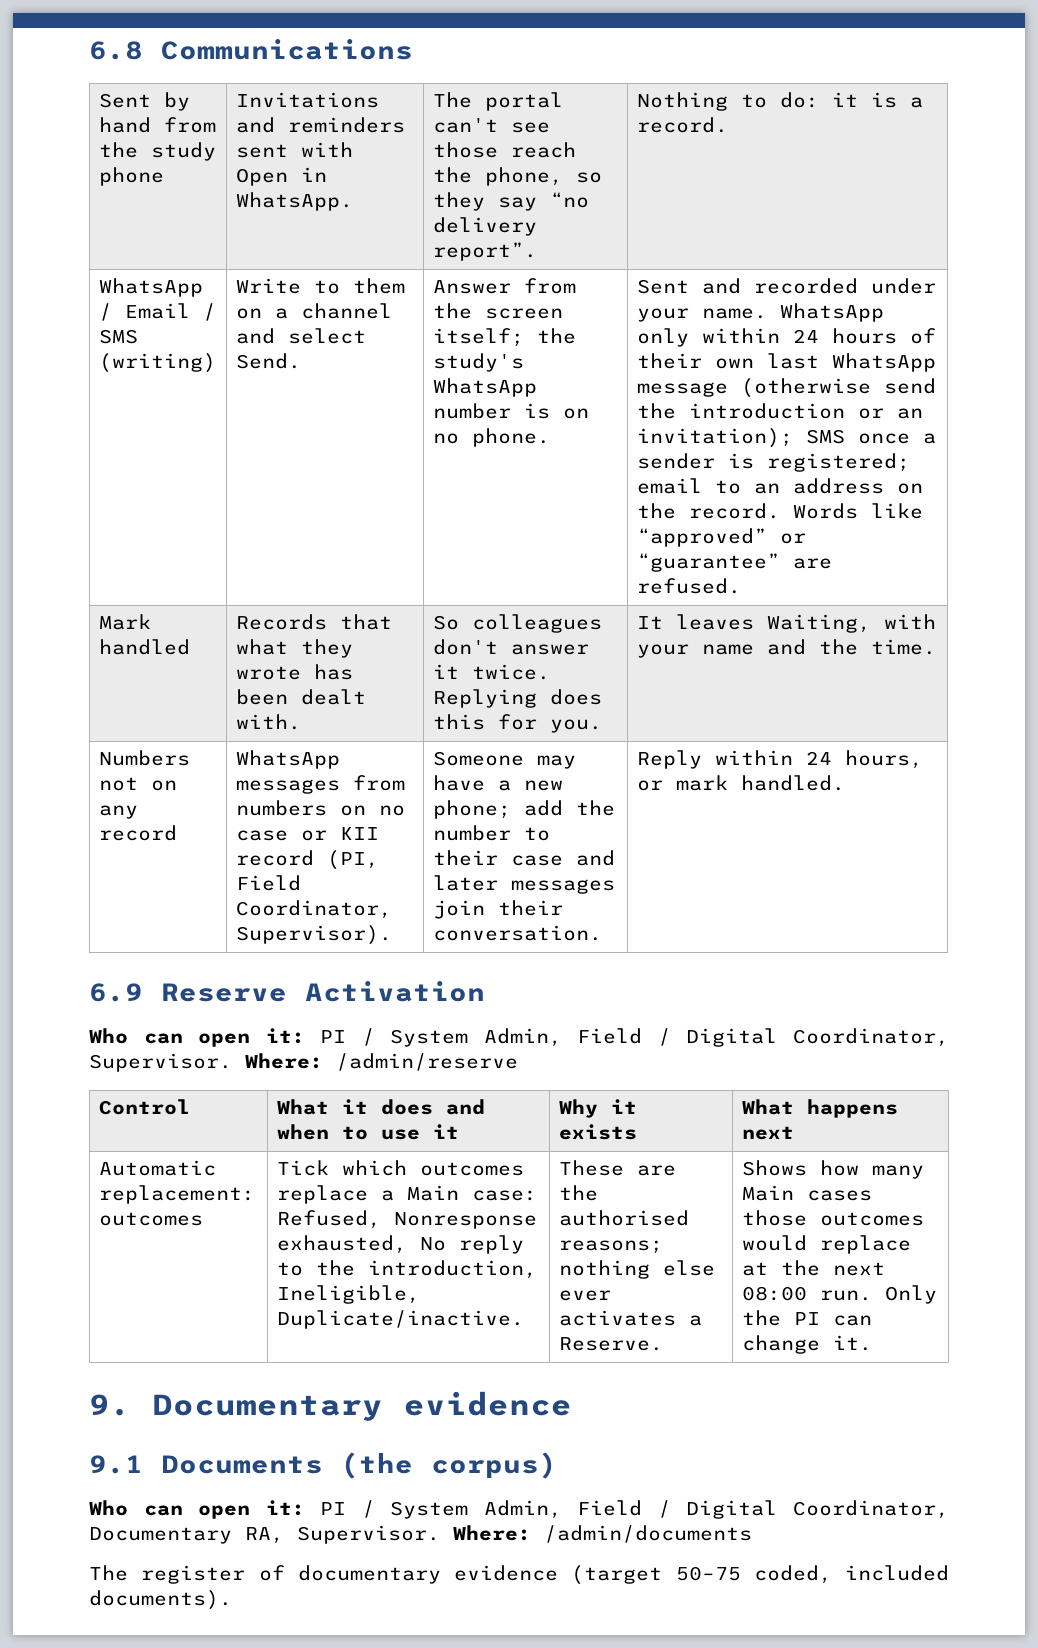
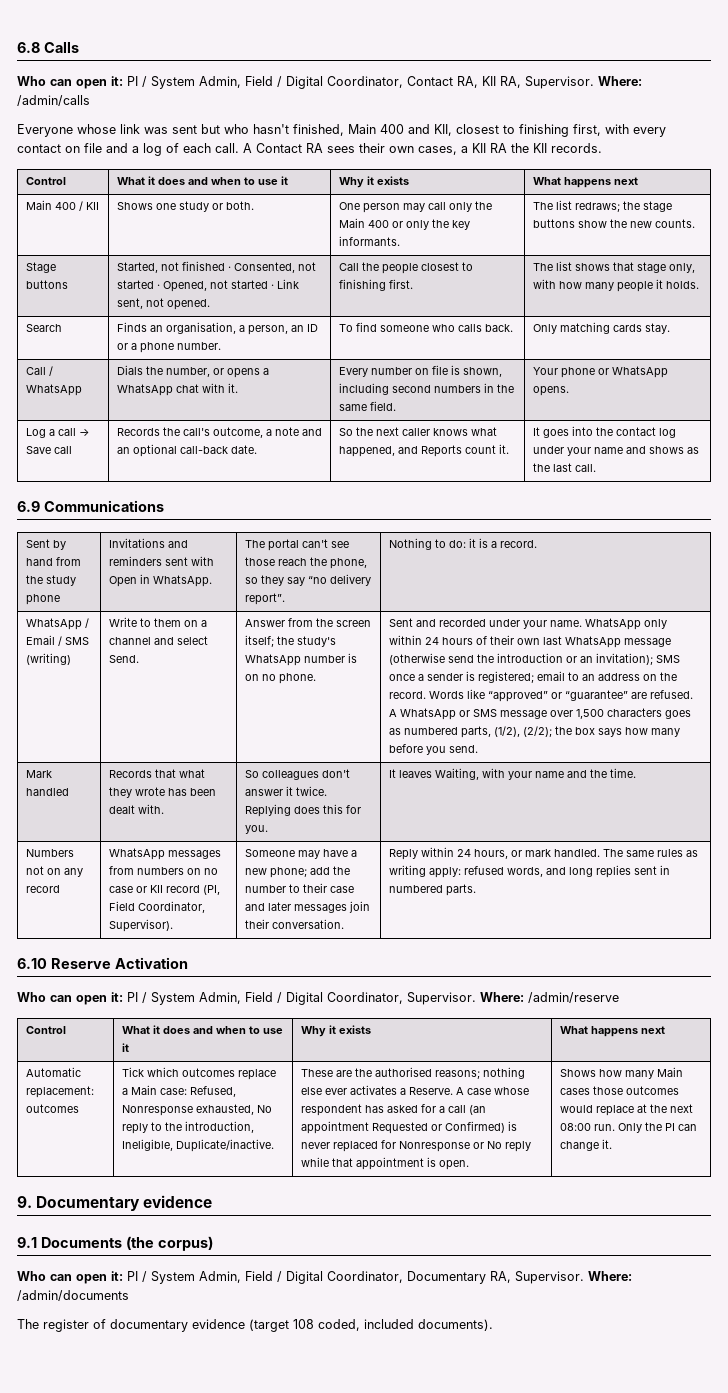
- 6.8 Communications
+ 6.8 Calls
+ Who can open it: PI / System Admin, Field / Digital Coordinator, Contact RA, KII RA, Supervisor. Where: /admin/calls
+ Everyone whose link was sent but who hasn't finished, Main 400 and KII, closest to finishing first, with every contact on file and a log of each call. A Contact RA sees their own cases, a KII RA the KII records.
+ Control | What it does and when to use it | Why it exists | What happens next
+ Main 400 / KII | Shows one study or both. | One person may call only the Main 400 or only the key informants. | The list redraws; the stage buttons show the new counts.
+ Stage buttons | Started, not finished · Consented, not started · Opened, not started · Link sent, not opened. | Call the people closest to finishing first. | The list shows that stage only, with how many people it holds.
+ Search | Finds an organisation, a person, an ID or a phone number. | To find someone who calls back. | Only matching cards stay.
+ Call / WhatsApp | Dials the number, or opens a WhatsApp chat with it. | Every number on file is shown, including second numbers in the same field. | Your phone or WhatsApp opens.
+ Log a call → Save call | Records the call's outcome, a note and an optional call-back date. | So the next caller knows what happened, and Reports count it. | It goes into the contact log under your name and shows as the last call.
+ 6.9 Communications
+ A WhatsApp or SMS message over 1,500 characters goes as numbered parts, (1/2), (2/2); the box says how many before you send.
- Reply within 24 hours, or mark handled.
- 6.9 Reserve Activation
+ Reply within 24 hours, or mark handled. The same rules as writing apply: refused words, and long replies sent in numbered parts.
+ 6.10 Reserve Activation
+ A case whose respondent has asked for a call (an appointment Requested or Confirmed) is never replaced for Nonresponse or No reply while that appointment is open.
- The register of documentary evidence (target 50–75 coded, included documents).
+ The register of documentary evidence (target 108 coded, included documents).

